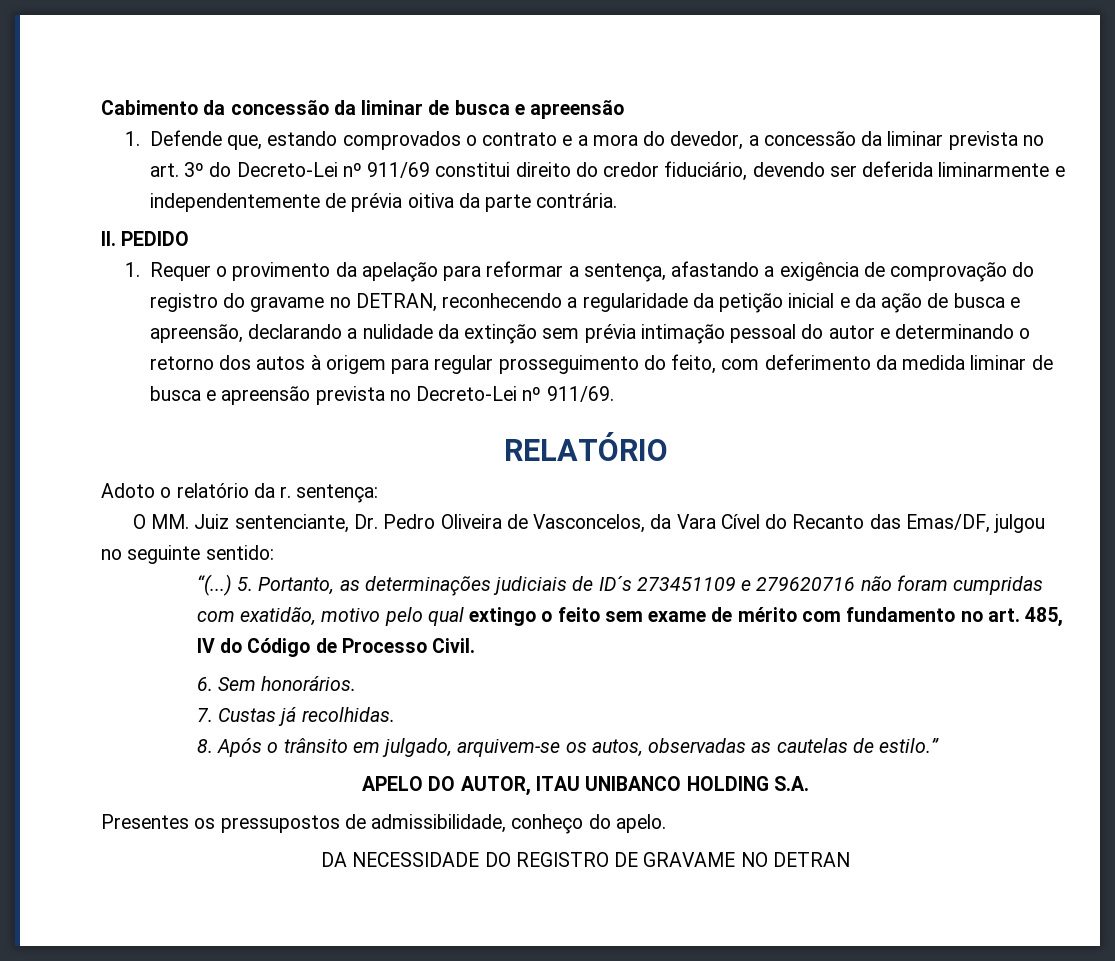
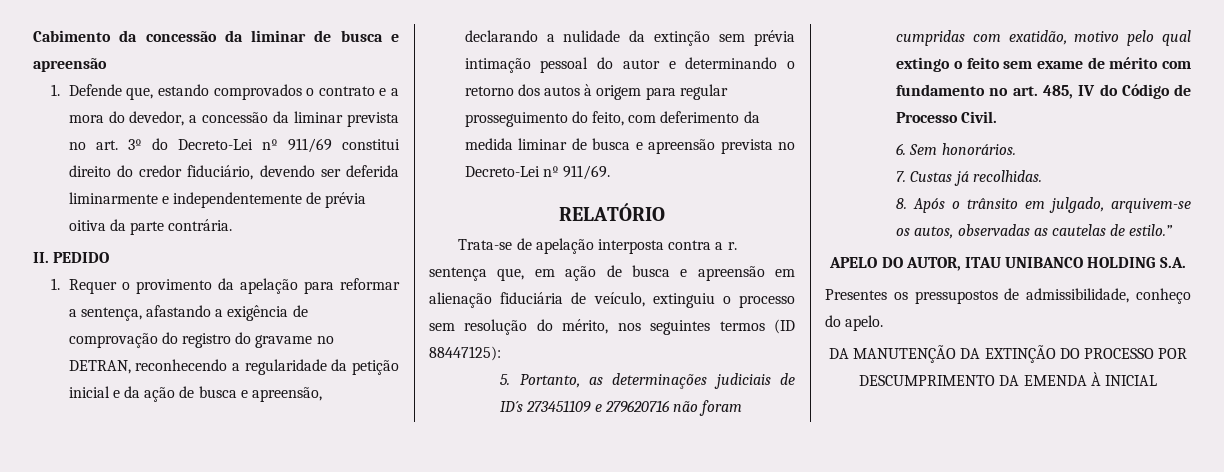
- Adoto o relatório da r. sentença:
- O MM. Juiz sentenciante, Dr. Pedro Oliveira de Vasconcelos, da Vara Cível do Recanto das Emas/DF, julgou no seguinte sentido:
- “(...) 5. Portanto, as determinações judiciais de ID´s 273451109 e 279620716 não foram cumpridas com exatidão, motivo pelo qual extingo o feito sem exame de mérito com fundamento no art. 485, IV do Código de Processo Civil.
+ Trata-se de apelação interposta contra a r. sentença que, em ação de busca e apreensão em alienação fiduciária de veículo, extinguiu o processo sem resolução do mérito, nos seguintes termos (ID 88447125):
+ 5. Portanto, as determinações judiciais de ID´s 273451109 e 279620716 não foram cumpridas com exatidão, motivo pelo qual extingo o feito sem exame de mérito com fundamento no art. 485, IV do Código de Processo Civil.
- DA NECESSIDADE DO REGISTRO DE GRAVAME NO DETRAN
+ DA MANUTENÇÃO DA EXTINÇÃO DO PROCESSO POR DESCUMPRIMENTO DA EMENDA À INICIAL

